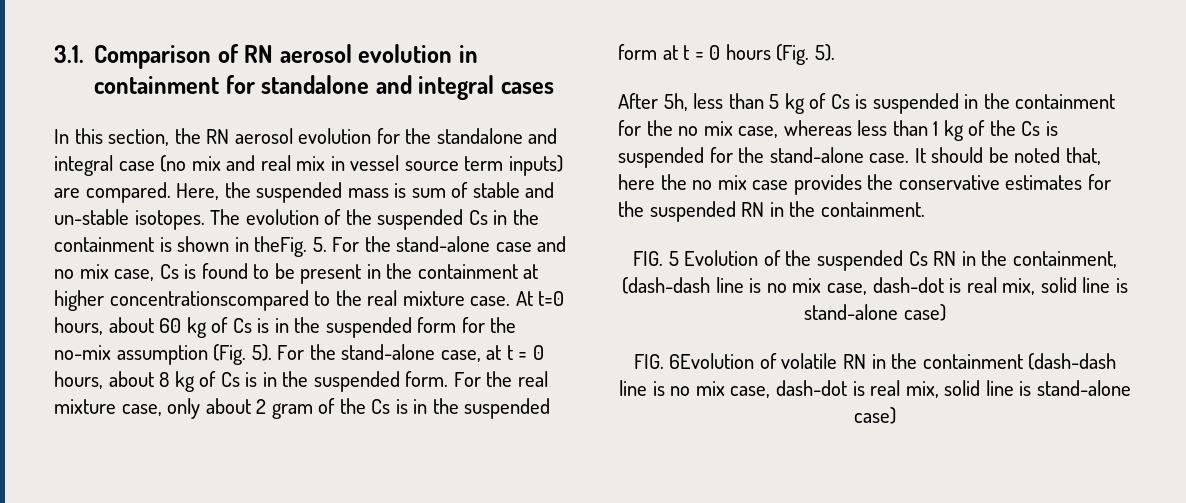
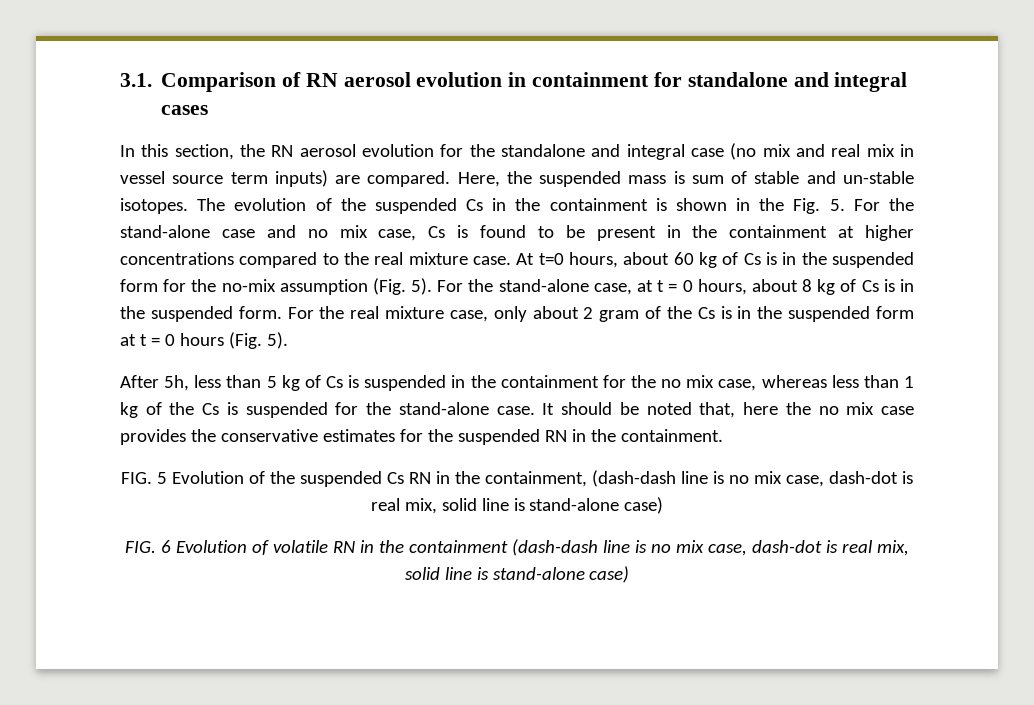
- The evolution of the suspended Cs in the containment is shown in theFig. 5. For the stand-alone case and no mix case, Cs is found to be present in the containment at higher concentrationscompared to the real mixture case.
+ The evolution of the suspended Cs in the containment is shown in the Fig. 5. For the stand-alone case and no mix case, Cs is found to be present in the containment at higher concentrations compared to the real mixture case.
- FIG. 6Evolution of volatile RN in the containment (dash-dash line is no mix case, dash-dot is real mix, solid line is stand-alone case)
+ FIG. 6 Evolution of volatile RN in the containment (dash-dash line is no mix case, dash-dot is real mix, solid line is stand-alone case)

